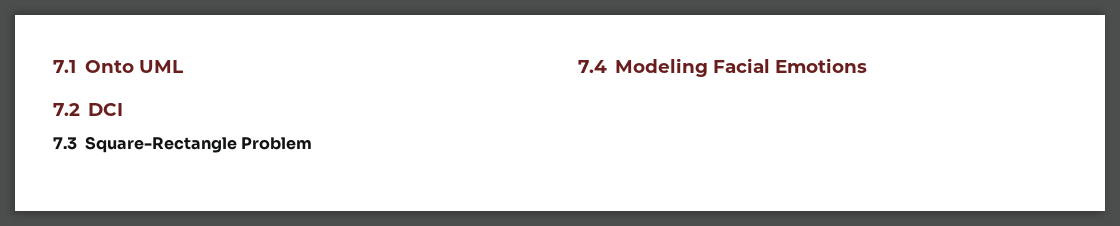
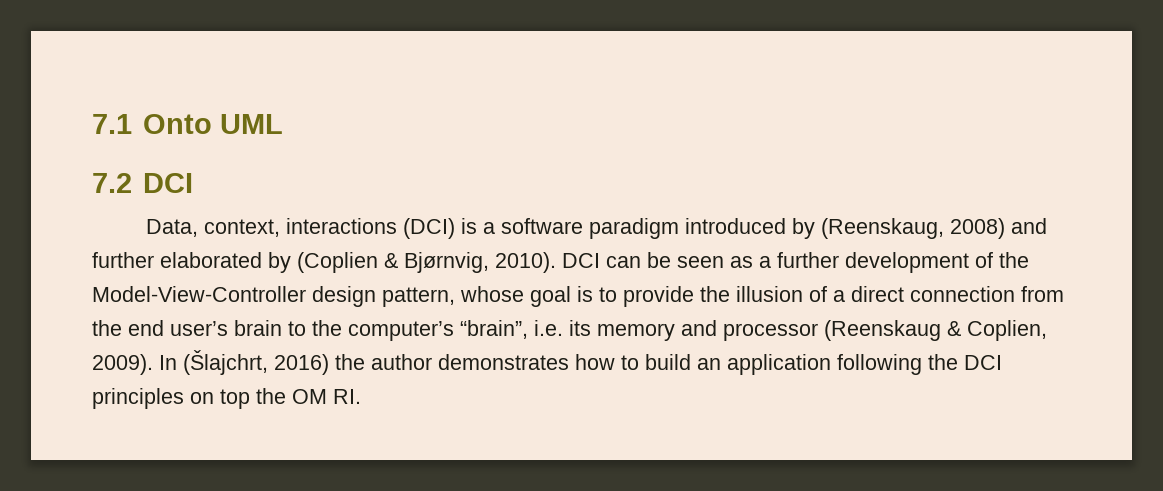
- 7.3 Square-Rectangle Problem
- 7.4 Modeling Facial Emotions
+ Data, context, interactions (DCI) is a software paradigm introduced by (Reenskaug, 2008) and further elaborated by (Coplien & Bjørnvig, 2010). DCI can be seen as a further development of the Model-View-Controller design pattern, whose goal is to provide the illusion of a direct connection from the end user’s brain to the computer’s “brain”, i.e. its memory and processor (Reenskaug & Coplien, 2009). In (Šlajchrt, 2016) the author demonstrates how to build an application following the DCI principles on top the OM RI.

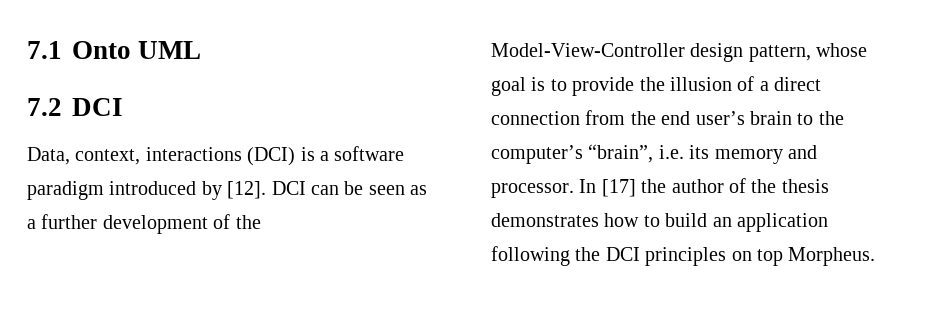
- Data, context, interactions (DCI) is a software paradigm introduced by (Reenskaug, 2008) and further elaborated by (Coplien & Bjørnvig, 2010).
+ Data, context, interactions (DCI) is a software paradigm introduced by [12].
- DCI can be seen as a further development of the Model-View-Controller design pattern, whose goal is to provide the illusion of a direct connection from the end user’s brain to the computer’s “brain”, i.e. its memory and processor (Reenskaug & Coplien, 2009). In (Šlajchrt, 2016) the author demonstrates how to build an application following the DCI principles on top the OM RI.
+ DCI can be seen as a further development of the Model-View-Controller design pattern, whose goal is to provide the illusion of a direct connection from the end user’s brain to the computer’s “brain”, i.e. its memory and processor. In [17] the author of the thesis demonstrates how to build an application following the DCI principles on top Morpheus.

